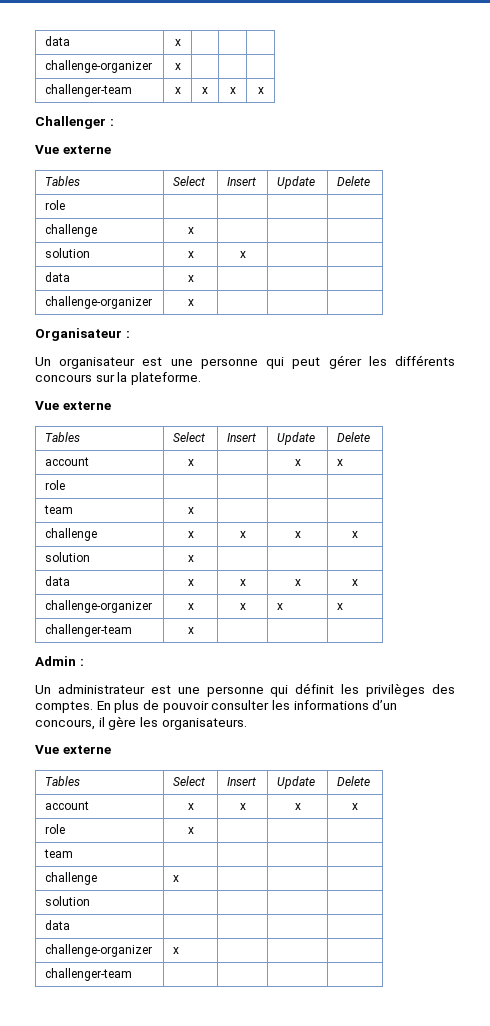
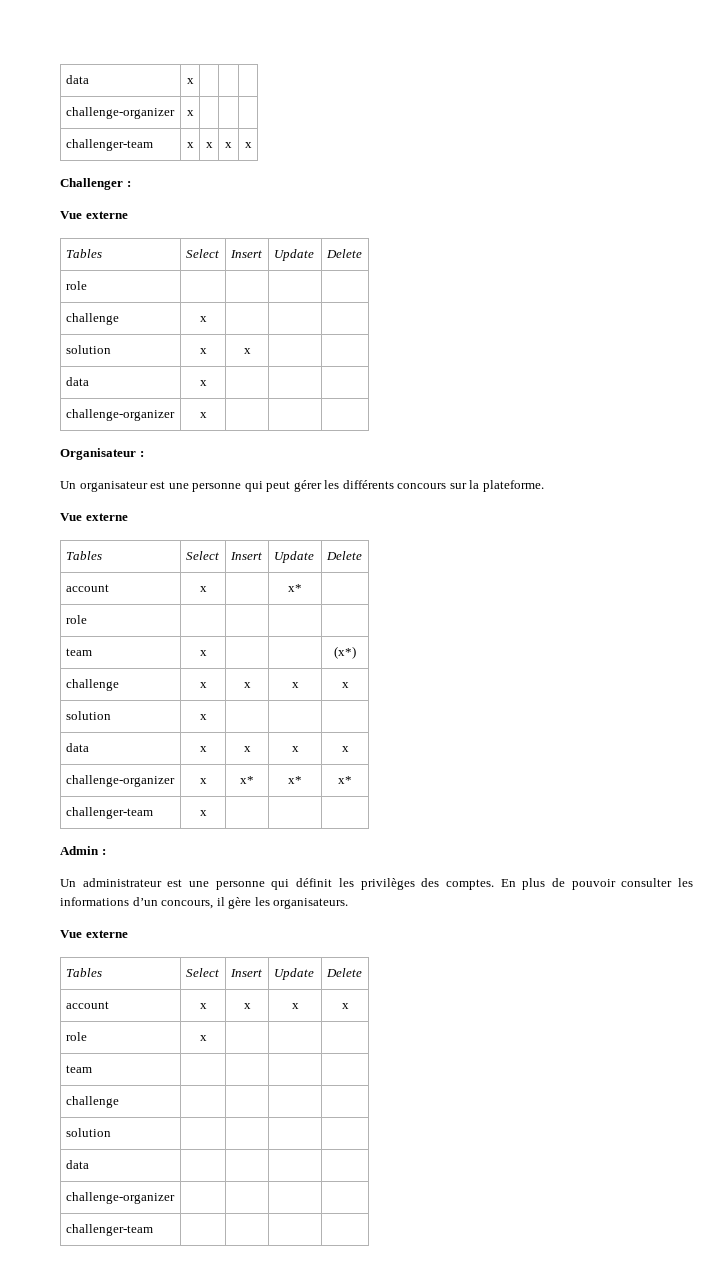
- account | x | | x | x
+ account | x | | x* |
- team | x | | |
+ team | x | | | (x*)
- challenge-organizer | x | x | x | x
+ challenge-organizer | x | x* | x* | x*
  team | | | |
- challenge | x | | |
+ challenge | | | |
  data | | | |
- challenge-organizer | x | | |
+ challenge-organizer | | | |

